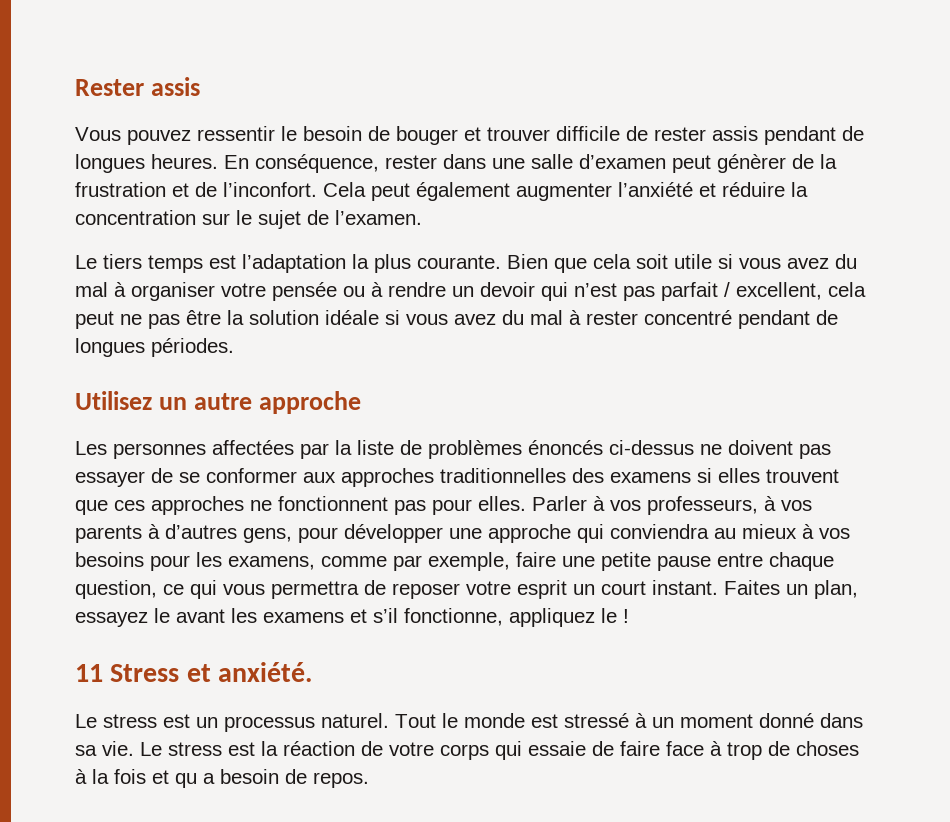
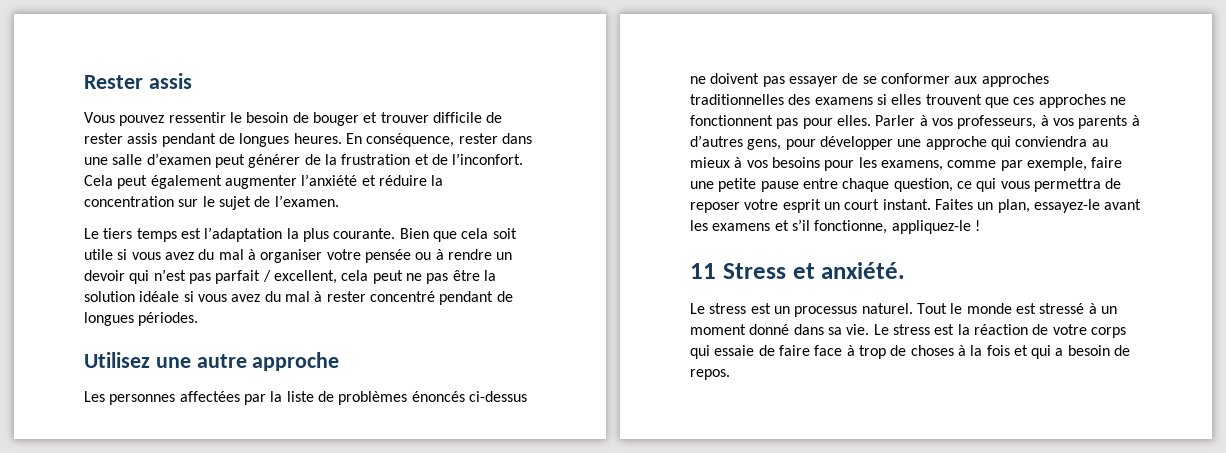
- En conséquence, rester dans une salle d’examen peut génèrer de la frustration et de l’inconfort.
+ En conséquence, rester dans une salle d’examen peut générer de la frustration et de l’inconfort.
- Utilisez un autre approche
+ Utilisez une autre approche
- Faites un plan, essayez le avant les examens et s’il fonctionne, appliquez le !
+ Faites un plan, essayez-le avant les examens et s’il fonctionne, appliquez-le !
- Le stress est la réaction de votre corps qui essaie de faire face à trop de choses à la fois et qu a besoin de repos.
+ Le stress est la réaction de votre corps qui essaie de faire face à trop de choses à la fois et qui a besoin de repos.

